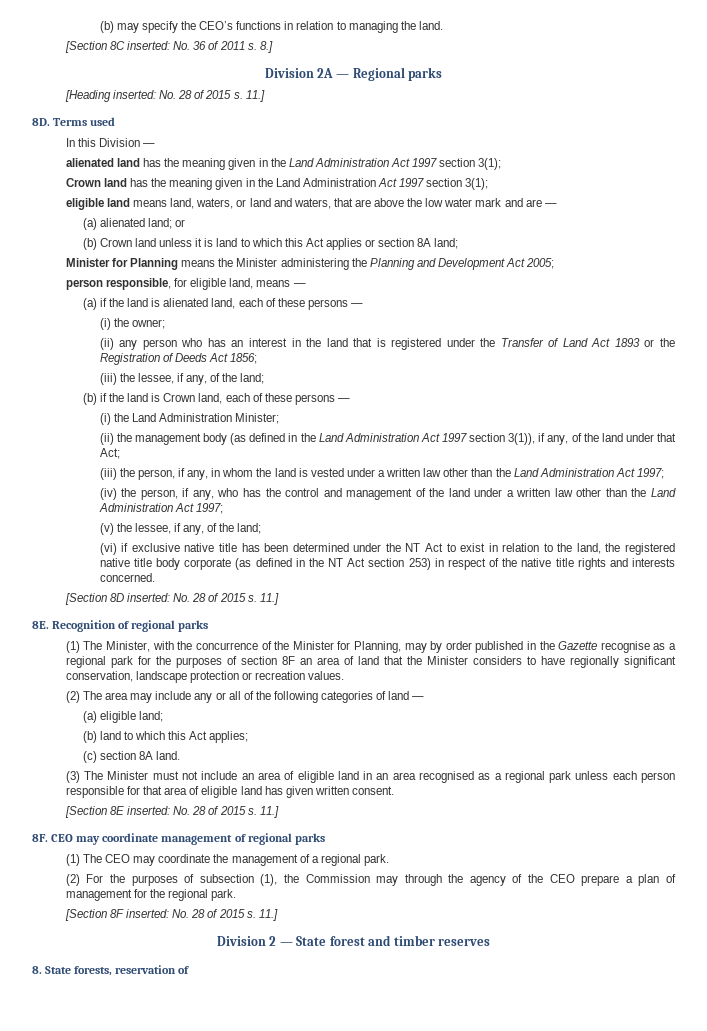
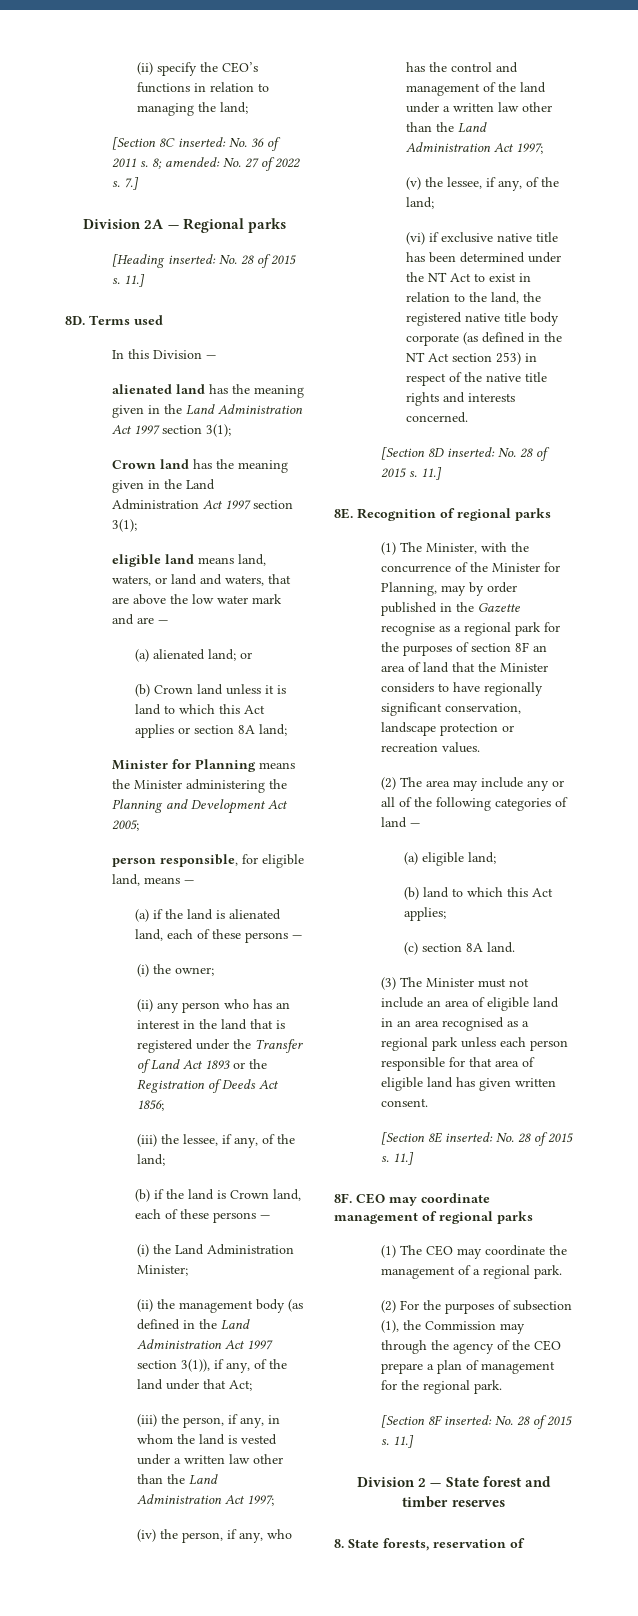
- (b) may specify the CEO’s functions in relation to managing the land.
+ (ii) specify the CEO’s functions in relation to managing the land;
- 8.]
+ 8; amended: No. 27 of 2022 s. 7.]

